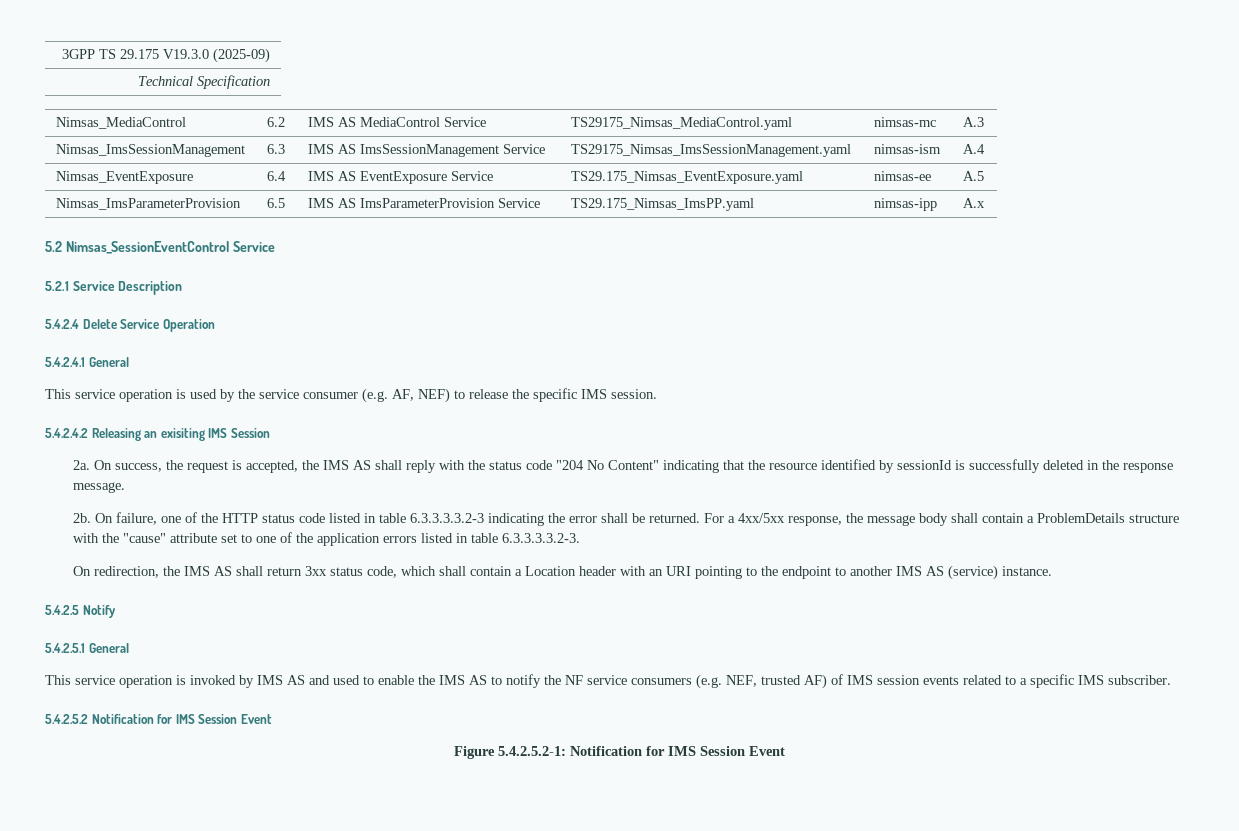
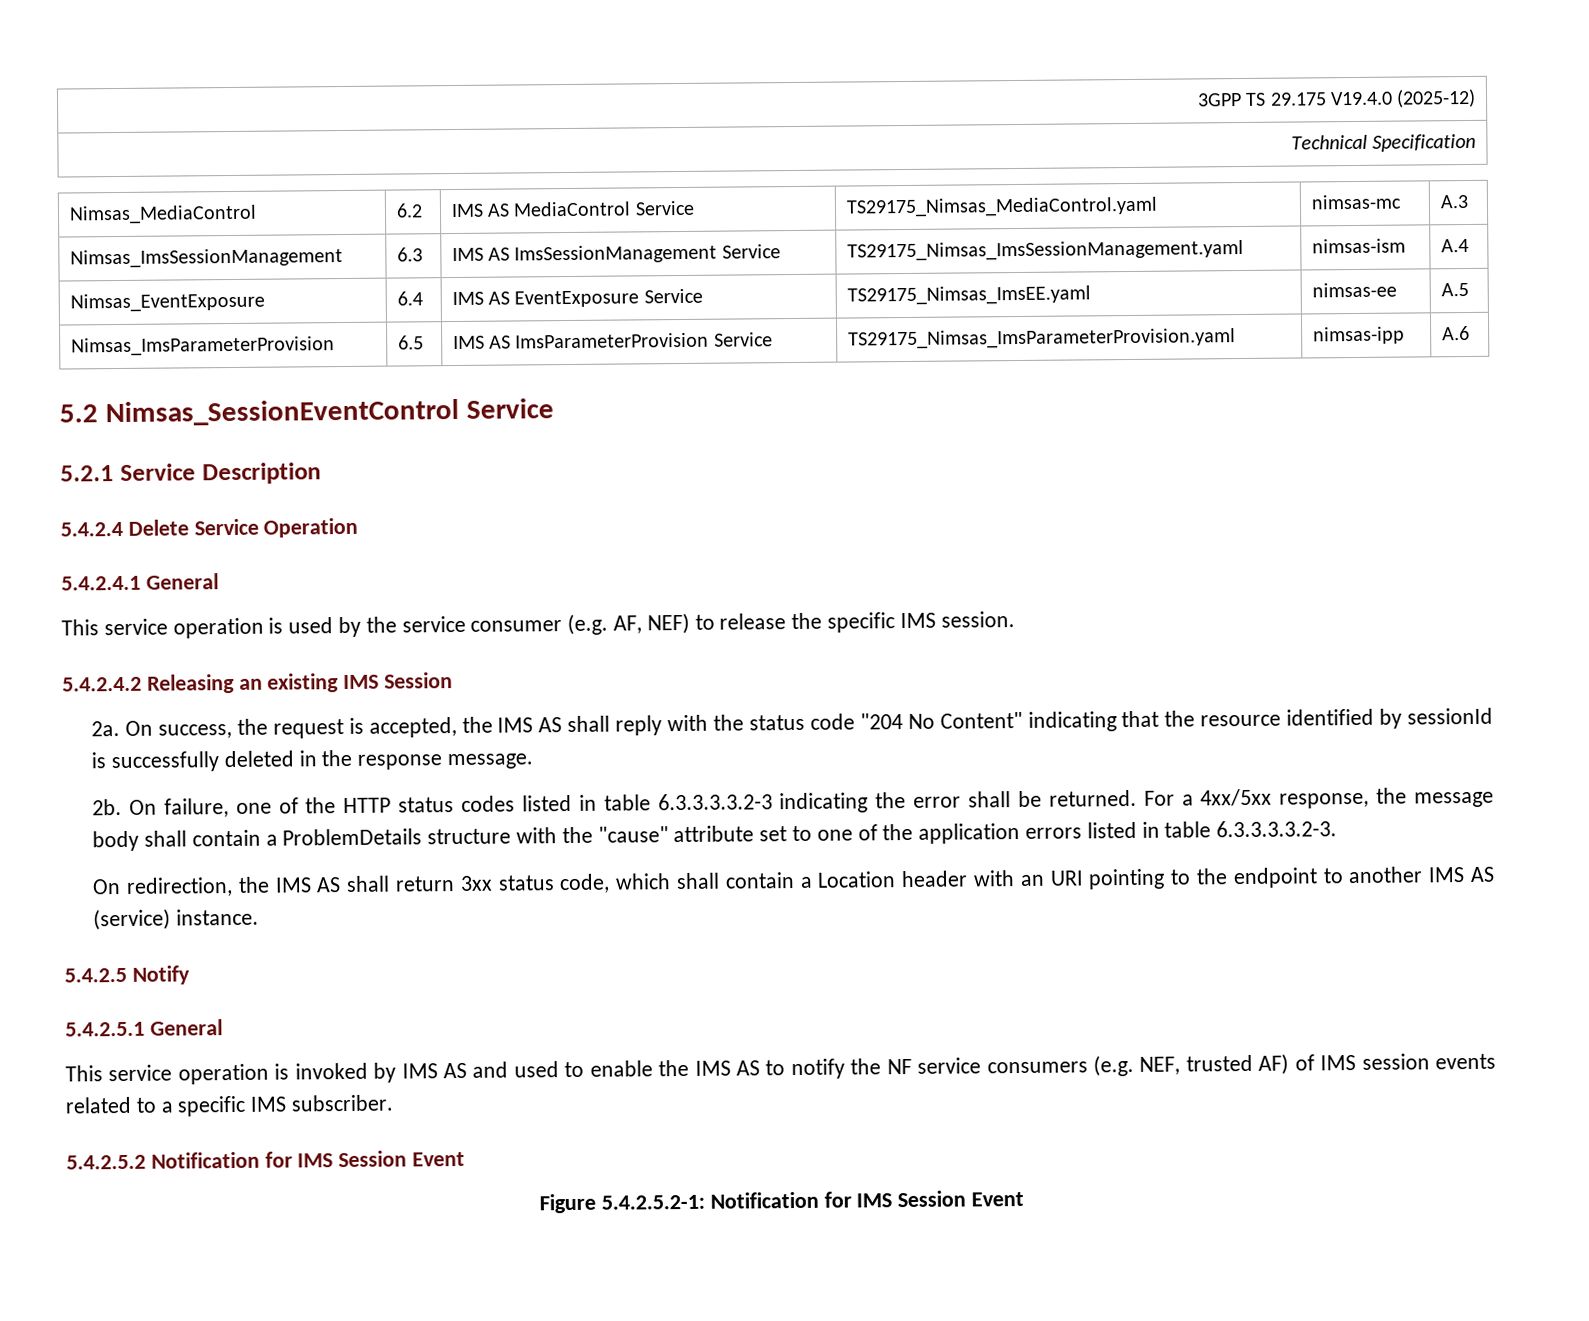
- 3GPP TS 29.175 V19.3.0 (2025-09)
+ 3GPP TS 29.175 V19.4.0 (2025-12)
- Nimsas_EventExposure | 6.4 | IMS AS EventExposure Service | TS29.175_Nimsas_EventExposure.yaml | nimsas-ee | A.5
+ Nimsas_EventExposure | 6.4 | IMS AS EventExposure Service | TS29175_Nimsas_ImsEE.yaml | nimsas-ee | A.5
- Nimsas_ImsParameterProvision | 6.5 | IMS AS ImsParameterProvision Service | TS29.175_Nimsas_ImsPP.yaml | nimsas-ipp | A.x
+ Nimsas_ImsParameterProvision | 6.5 | IMS AS ImsParameterProvision Service | TS29175_Nimsas_ImsParameterProvision.yaml | nimsas-ipp | A.6
- 5.4.2.4.2 Releasing an exisiting IMS Session
+ 5.4.2.4.2 Releasing an existing IMS Session
- On failure, one of the HTTP status code listed in table 6.3.3.3.3.2-3 indicating the error shall be returned.
+ On failure, one of the HTTP status codes listed in table 6.3.3.3.3.2-3 indicating the error shall be returned.

